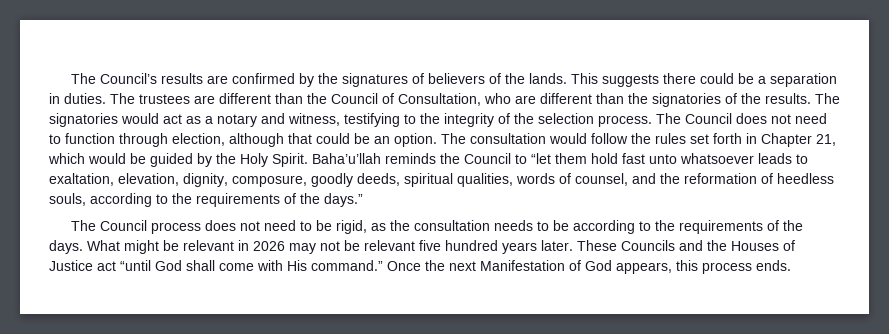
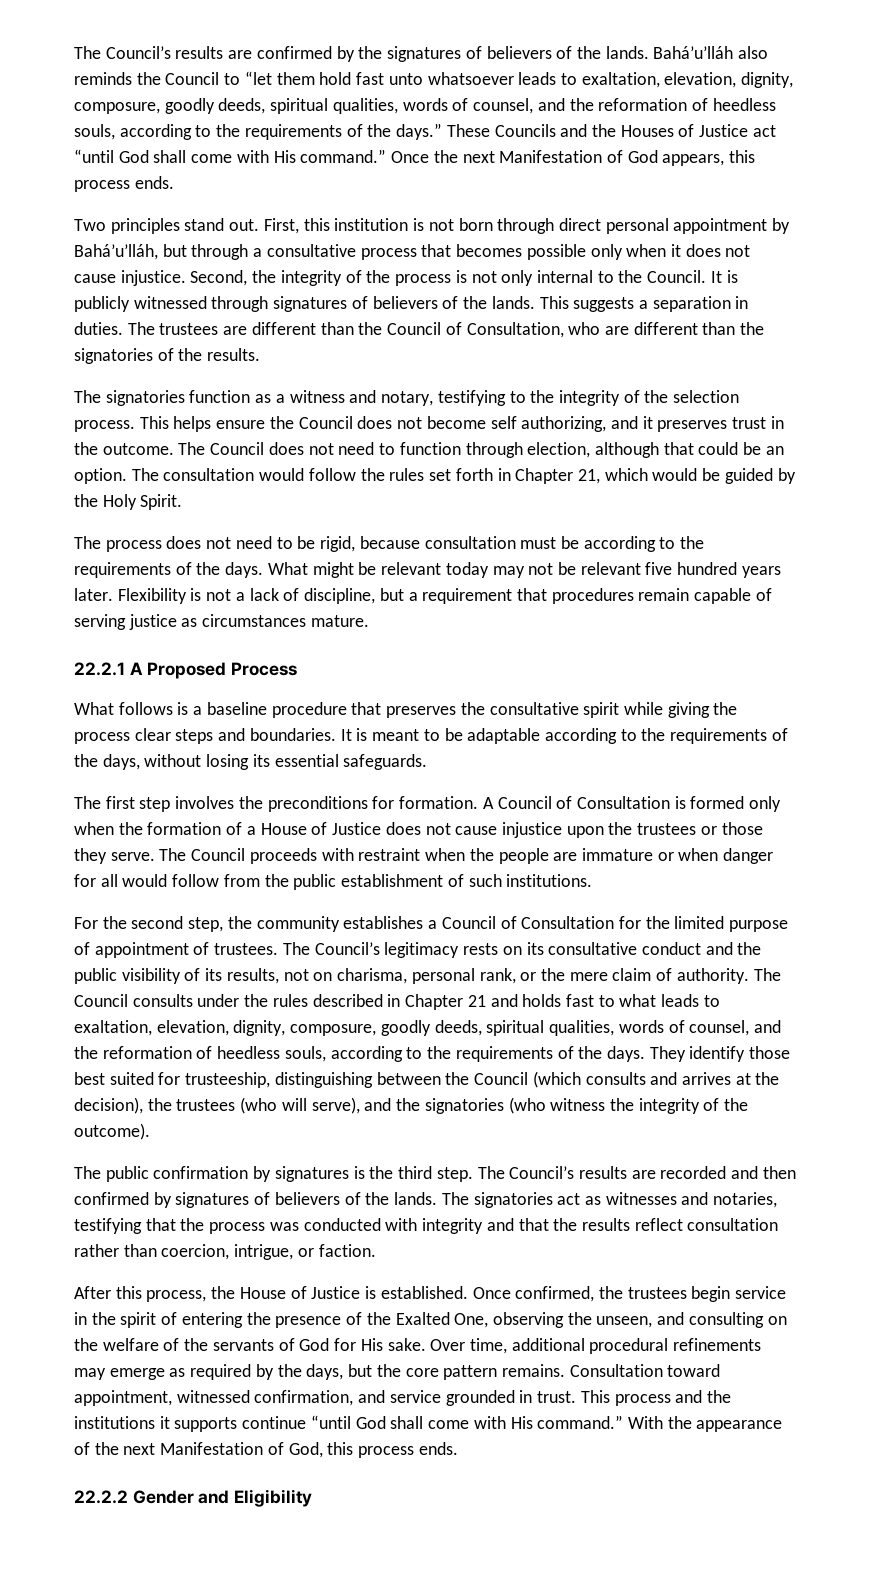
- This suggests there could be a separation in duties. The trustees are different than the Council of Consultation, who are different than the signatories of the results. The signatories would act as a notary and witness, testifying to the integrity of the selection process. The Council does not need to function through election, although that could be an option. The consultation would follow the rules set forth in Chapter 21, which would be guided by the Holy Spirit. Baha’u’llah reminds the Council to “let them hold fast unto whatsoever leads to exaltation, elevation, dignity, composure, goodly deeds, spiritual qualities, words of counsel, and the reformation of heedless souls, according to the requirements of the days.”
- The Council process does not need to be rigid, as the consultation needs to be according to the requirements of the days. What might be relevant in 2026 may not be relevant five hundred years later.
+ Bahá’u’lláh also reminds the Council to “let them hold fast unto whatsoever leads to exaltation, elevation, dignity, composure, goodly deeds, spiritual qualities, words of counsel, and the reformation of heedless souls, according to the requirements of the days.”
+ Two principles stand out. First, this institution is not born through direct personal appointment by Bahá’u’lláh, but through a consultative process that becomes possible only when it does not cause injustice. Second, the integrity of the process is not only internal to the Council. It is publicly witnessed through signatures of believers of the lands. This suggests a separation in duties. The trustees are different than the Council of Consultation, who are different than the signatories of the results.
+ The signatories function as a witness and notary, testifying to the integrity of the selection process. This helps ensure the Council does not become self authorizing, and it preserves trust in the outcome. The Council does not need to function through election, although that could be an option. The consultation would follow the rules set forth in Chapter 21, which would be guided by the Holy Spirit.
+ The process does not need to be rigid, because consultation must be according to the requirements of the days. What might be relevant today may not be relevant five hundred years later. Flexibility is not a lack of discipline, but a requirement that procedures remain capable of serving justice as circumstances mature.
+ 22.2.1 A Proposed Process
+ What follows is a baseline procedure that preserves the consultative spirit while giving the process clear steps and boundaries. It is meant to be adaptable according to the requirements of the days, without losing its essential safeguards.
+ The first step involves the preconditions for formation. A Council of Consultation is formed only when the formation of a House of Justice does not cause injustice upon the trustees or those they serve. The Council proceeds with restraint when the people are immature or when danger for all would follow from the public establishment of such institutions.
+ For the second step, the community establishes a Council of Consultation for the limited purpose of appointment of trustees. The Council’s legitimacy rests on its consultative conduct and the public visibility of its results, not on charisma, personal rank, or the mere claim of authority. The Council consults under the rules described in Chapter 21 and holds fast to what leads to exaltation, elevation, dignity, composure, goodly deeds, spiritual qualities, words of counsel, and the reformation of heedless souls, according to the requirements of the days. They identify those best suited for trusteeship, distinguishing between the Council (which consults and arrives at the decision), the trustees (who will serve), and the signatories (who witness the integrity of the outcome).
+ The public confirmation by signatures is the third step. The Council’s results are recorded and then confirmed by signatures of believers of the lands. The signatories act as witnesses and notaries, testifying that the process was conducted with integrity and that the results reflect consultation rather than coercion, intrigue, or faction.
+ After this process, the House of Justice is established. Once confirmed, the trustees begin service in the spirit of entering the presence of the Exalted One, observing the unseen, and consulting on the welfare of the servants of God for His sake. Over time, additional procedural refinements may emerge as required by the days, but the core pattern remains. Consultation toward appointment, witnessed confirmation, and service grounded in trust. This process and the institutions it supports continue “until God shall come with His command.” With the appearance of the next Manifestation of God, this process ends.
+ 22.2.2 Gender and Eligibility

